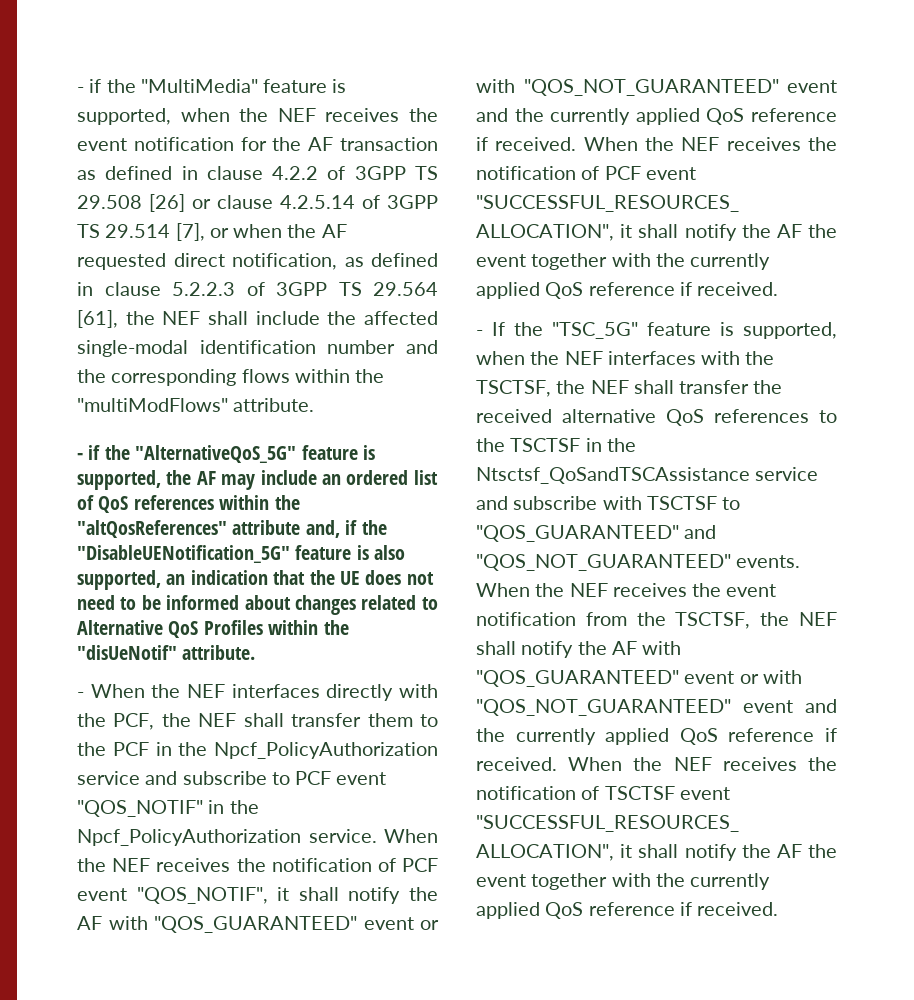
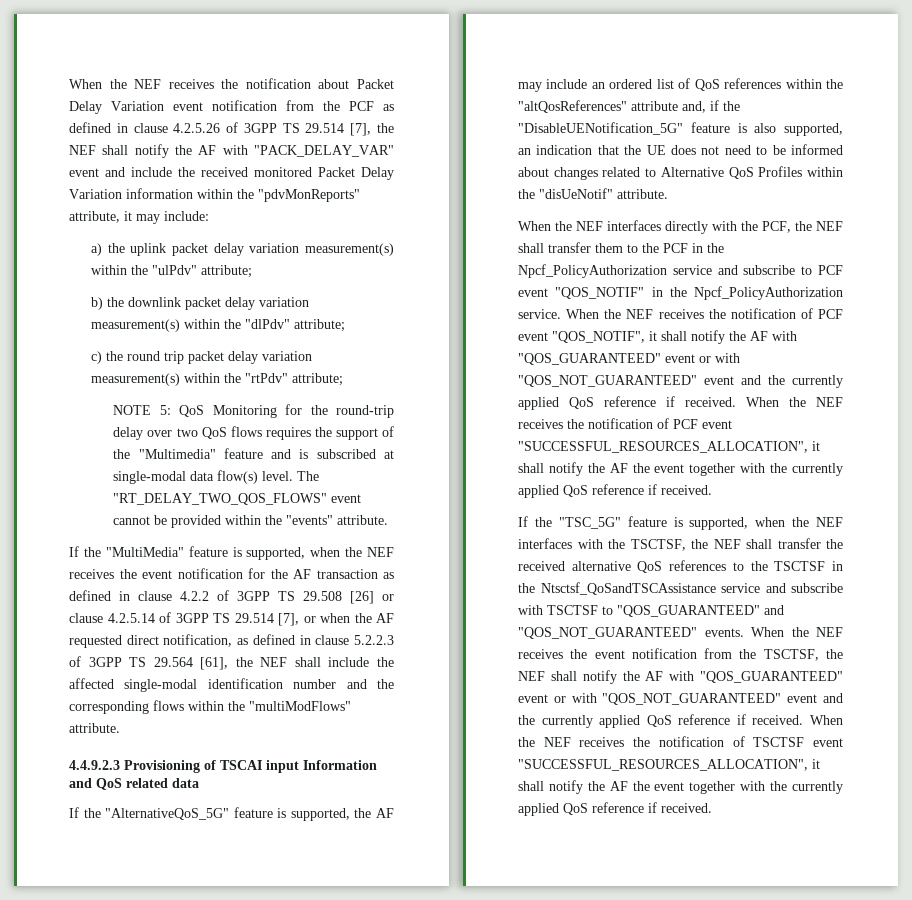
- - if the "MultiMedia" feature is supported, when the NEF receives the event notification for the AF transaction as defined in clause 4.2.2 of 3GPP TS 29.508 [26] or clause 4.2.5.14 of 3GPP TS 29.514 [7], or when the AF requested direct notification, as defined in clause 5.2.2.3 of 3GPP TS 29.564 [61], the NEF shall include the affected single-modal identification number and the corresponding flows within the "multiModFlows" attribute.
+ When the NEF receives the notification about Packet Delay Variation event notification from the PCF as defined in clause 4.2.5.26 of 3GPP TS 29.514 [7], the NEF shall notify the AF with "PACK_DELAY_VAR" event and include the received monitored Packet Delay Variation information within the "pdvMonReports" attribute, it may include:
+ a) the uplink packet delay variation measurement(s) within the "ulPdv" attribute;
+ b) the downlink packet delay variation measurement(s) within the "dlPdv" attribute;
+ c) the round trip packet delay variation measurement(s) within the "rtPdv" attribute;
+ NOTE 5: QoS Monitoring for the round-trip delay over two QoS flows requires the support of the "Multimedia" feature and is subscribed at single-modal data flow(s) level. The "RT_DELAY_TWO_QOS_FLOWS" event cannot be provided within the "events" attribute.
+ If the "MultiMedia" feature is supported, when the NEF receives the event notification for the AF transaction as defined in clause 4.2.2 of 3GPP TS 29.508 [26] or clause 4.2.5.14 of 3GPP TS 29.514 [7], or when the AF requested direct notification, as defined in clause 5.2.2.3 of 3GPP TS 29.564 [61], the NEF shall include the affected single-modal identification number and the corresponding flows within the "multiModFlows" attribute.
- - if the "AlternativeQoS_5G" feature is supported, the AF may include an ordered list of QoS references within the "altQosReferences" attribute and, if the "DisableUENotification_5G" feature is also supported, an indication that the UE does not need to be informed about changes related to Alternative QoS Profiles within the "disUeNotif" attribute.
+ 4.4.9.2.3 Provisioning of TSCAI input Information and QoS related data
+ If the "AlternativeQoS_5G" feature is supported, the AF may include an ordered list of QoS references within the "altQosReferences" attribute and, if the "DisableUENotification_5G" feature is also supported, an indication that the UE does not need to be informed about changes related to Alternative QoS Profiles within the "disUeNotif" attribute.
- - When the NEF interfaces directly with the PCF, the NEF shall transfer them to the PCF in the Npcf_PolicyAuthorization service and subscribe to PCF event "QOS_NOTIF" in the Npcf_PolicyAuthorization service.
+ When the NEF interfaces directly with the PCF, the NEF shall transfer them to the PCF in the Npcf_PolicyAuthorization service and subscribe to PCF event "QOS_NOTIF" in the Npcf_PolicyAuthorization service.
- - If the "TSC_5G" feature is supported, when the NEF interfaces with the TSCTSF, the NEF shall transfer the received alternative QoS references to the TSCTSF in the Ntsctsf_QoSandTSCAssistance service and subscribe with TSCTSF to "QOS_GUARANTEED" and "QOS_NOT_GUARANTEED" events.
+ If the "TSC_5G" feature is supported, when the NEF interfaces with the TSCTSF, the NEF shall transfer the received alternative QoS references to the TSCTSF in the Ntsctsf_QoSandTSCAssistance service and subscribe with TSCTSF to "QOS_GUARANTEED" and "QOS_NOT_GUARANTEED" events.

